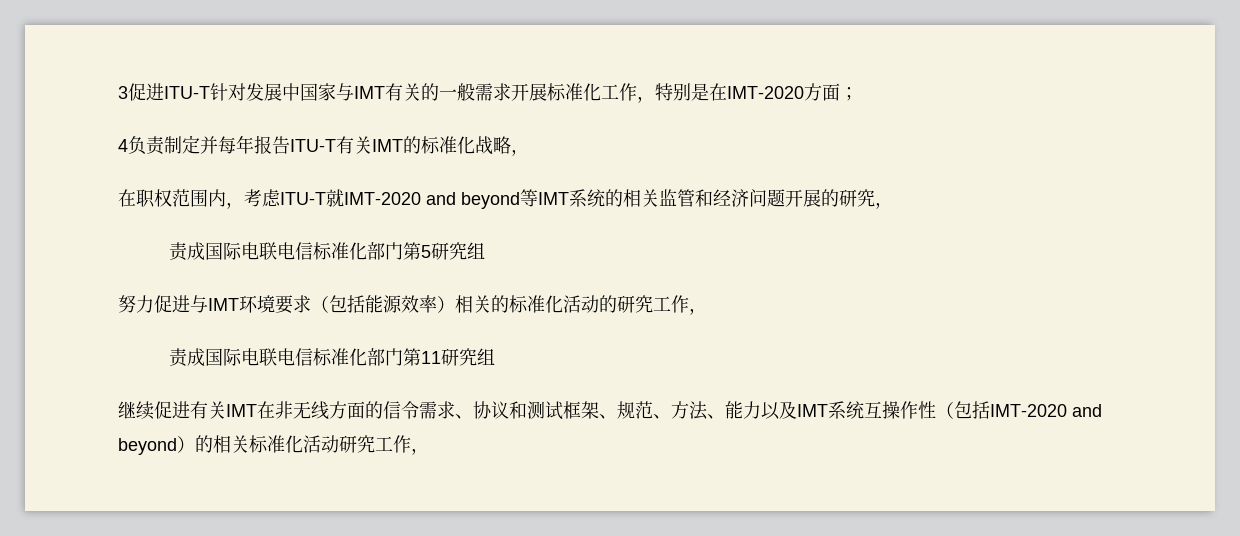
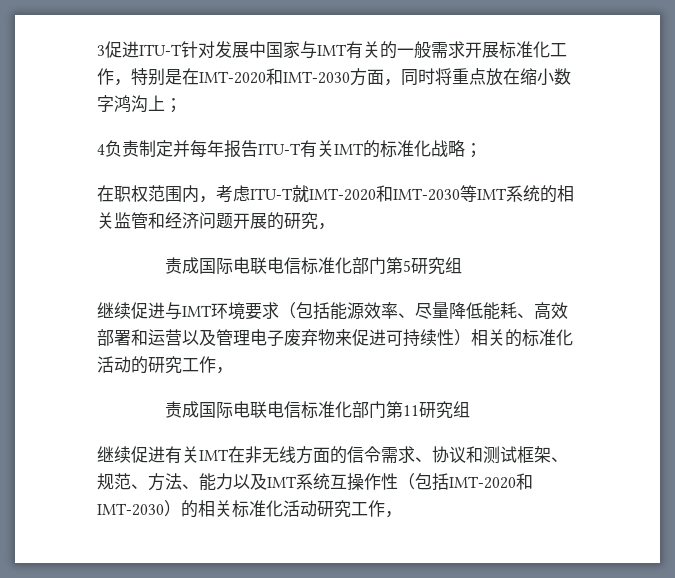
- 3促进ITU-T针对发展中国家与IMT有关的一般需求开展标准化工作，特别是在IMT-2020方面；
+ 3促进ITU-T针对发展中国家与IMT有关的一般需求开展标准化工作，特别是在IMT-2020和IMT-2030方面，同时将重点放在缩小数字鸿沟上；
- 4负责制定并每年报告ITU-T有关IMT的标准化战略，
+ 4负责制定并每年报告ITU-T有关IMT的标准化战略；
- 在职权范围内，考虑ITU-T就IMT-2020 and beyond等IMT系统的相关监管和经济问题开展的研究，
+ 在职权范围内，考虑ITU-T就IMT-2020和IMT-2030等IMT系统的相关监管和经济问题开展的研究，
- 努力促进与IMT环境要求（包括能源效率）相关的标准化活动的研究工作，
+ 继续促进与IMT环境要求（包括能源效率、尽量降低能耗、高效部署和运营以及管理电子废弃物来促进可持续性）相关的标准化活动的研究工作，
- 继续促进有关IMT在非无线方面的信令需求、协议和测试框架、规范、方法、能力以及IMT系统互操作性（包括IMT-2020 and beyond）的相关标准化活动研究工作，
+ 继续促进有关IMT在非无线方面的信令需求、协议和测试框架、规范、方法、能力以及IMT系统互操作性（包括IMT-2020和IMT-2030）的相关标准化活动研究工作，

